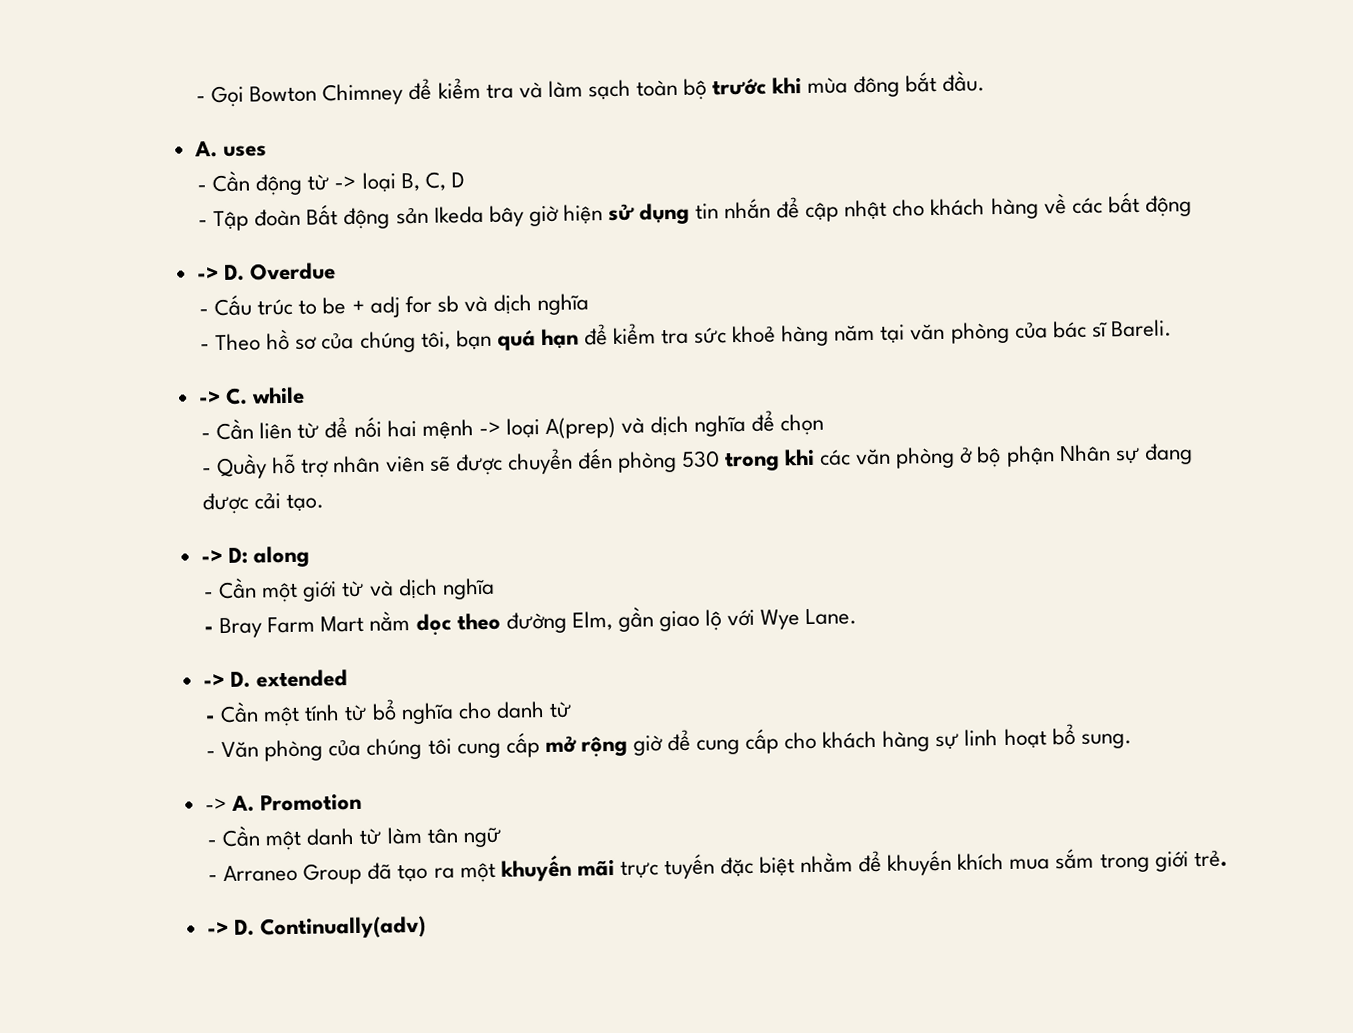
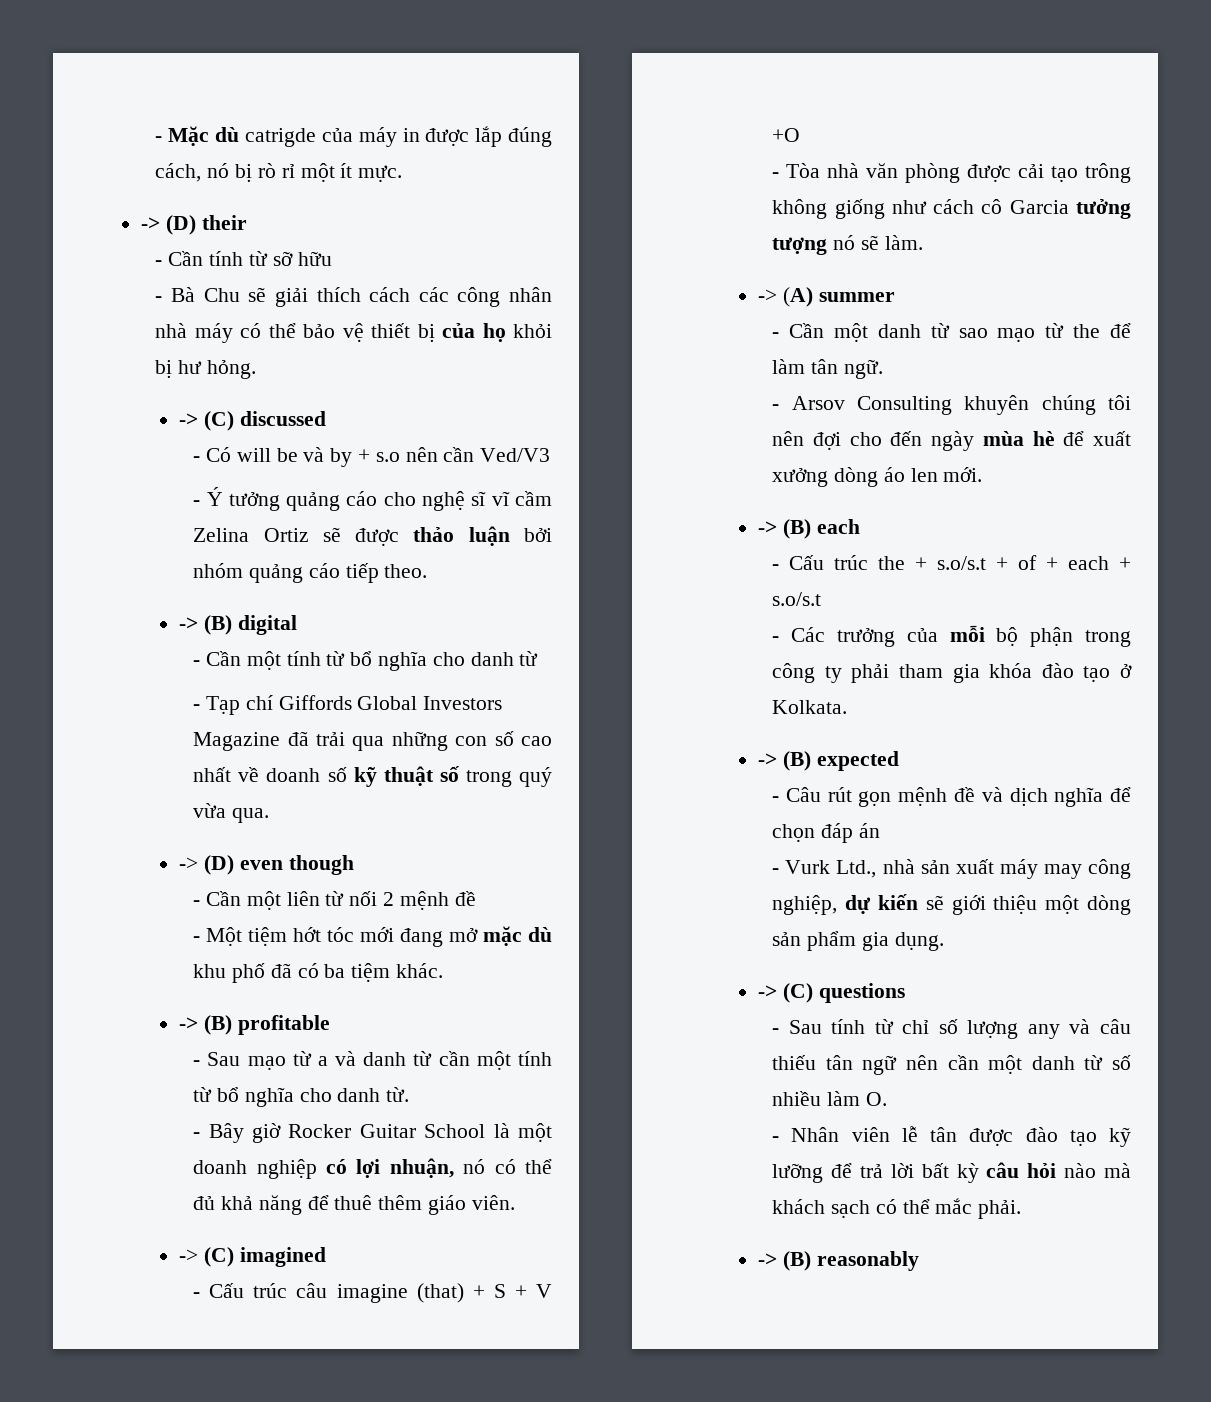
- - Gọi Bowton Chimney để kiểm tra và làm sạch toàn bộ trước khi mùa đông bắt đầu.
- A. uses
- - Cần động từ -> loại B, C, D
- - Tập đoàn Bất động sản Ikeda bây giờ hiện sử dụng tin nhắn để cập nhật cho khách hàng về các bất động
- -> D. Overdue
- - Cấu trúc to be + adj for sb và dịch nghĩa
- - Theo hồ sơ của chúng tôi, bạn quá hạn để kiểm tra sức khoẻ hàng năm tại văn phòng của bác sĩ Bareli.
- -> C. while
- - Cần liên từ để nối hai mệnh -> loại A(prep) và dịch nghĩa để chọn
- - Quầy hỗ trợ nhân viên sẽ được chuyển đến phòng 530 trong khi các văn phòng ở bộ phận Nhân sự đang được cải tạo.
- -> D: along
- - Cần một giới từ và dịch nghĩa
- - Bray Farm Mart nằm dọc theo đường Elm, gần giao lộ với Wye Lane.
- -> D. extended
+ - Mặc dù catrigde của máy in được lắp đúng cách, nó bị rò rỉ một ít mực.
+ -> (D) their
+ - Cần tính từ sỡ hữu
+ - Bà Chu sẽ giải thích cách các công nhân nhà máy có thể bảo vệ thiết bị của họ khỏi bị hư hỏng.
+ -> (C) discussed
+ - Có will be và by + s.o nên cần Ved/V3
+ - Ý tưởng quảng cáo cho nghệ sĩ vĩ cầm Zelina Ortiz sẽ được thảo luận bởi nhóm quảng cáo tiếp theo.
+ -> (B) digital
- - Văn phòng của chúng tôi cung cấp mở rộng giờ để cung cấp cho khách hàng sự linh hoạt bổ sung.
- -> A. Promotion
+ - Tạp chí Giffords Global Investors Magazine đã trải qua những con số cao nhất về doanh số kỹ thuật số trong quý vừa qua.
+ -> (D) even though
+ - Cần một liên từ nối 2 mệnh đề
+ - Một tiệm hớt tóc mới đang mở mặc dù khu phố đã có ba tiệm khác.
+ -> (B) profitable
+ - Sau mạo từ a và danh từ cần một tính từ bổ nghĩa cho danh từ.
+ - Bây giờ Rocker Guitar School là một doanh nghiệp có lợi nhuận, nó có thể đủ khả năng để thuê thêm giáo viên.
+ -> (C) imagined
+ - Cấu trúc câu imagine (that) + S + V +O
+ - Tòa nhà văn phòng được cải tạo trông không giống như cách cô Garcia tưởng tượng nó sẽ làm.
+ -> (A) summer
- - Cần một danh từ làm tân ngữ
- - Arraneo Group đã tạo ra một khuyến mãi trực tuyến đặc biệt nhằm để khuyến khích mua sắm trong giới trẻ.
- -> D. Continually(adv)
+ - Cần một danh từ sao mạo từ the để làm tân ngữ.
+ - Arsov Consulting khuyên chúng tôi nên đợi cho đến ngày mùa hè để xuất xưởng dòng áo len mới.
+ -> (B) each
+ - Cấu trúc the + s.o/s.t + of + each + s.o/s.t
+ - Các trưởng của mỗi bộ phận trong công ty phải tham gia khóa đào tạo ở Kolkata.
+ -> (B) expected
+ - Câu rút gọn mệnh đề và dịch nghĩa để chọn đáp án
+ - Vurk Ltd., nhà sản xuất máy may công nghiệp, dự kiến sẽ giới thiệu một dòng sản phẩm gia dụng.
+ -> (C) questions
+ - Sau tính từ chỉ số lượng any và câu thiếu tân ngữ nên cần một danh từ số nhiều làm O.
+ - Nhân viên lễ tân được đào tạo kỹ lưỡng để trả lời bất kỳ câu hỏi nào mà khách sạch có thể mắc phải.
+ -> (B) reasonably

